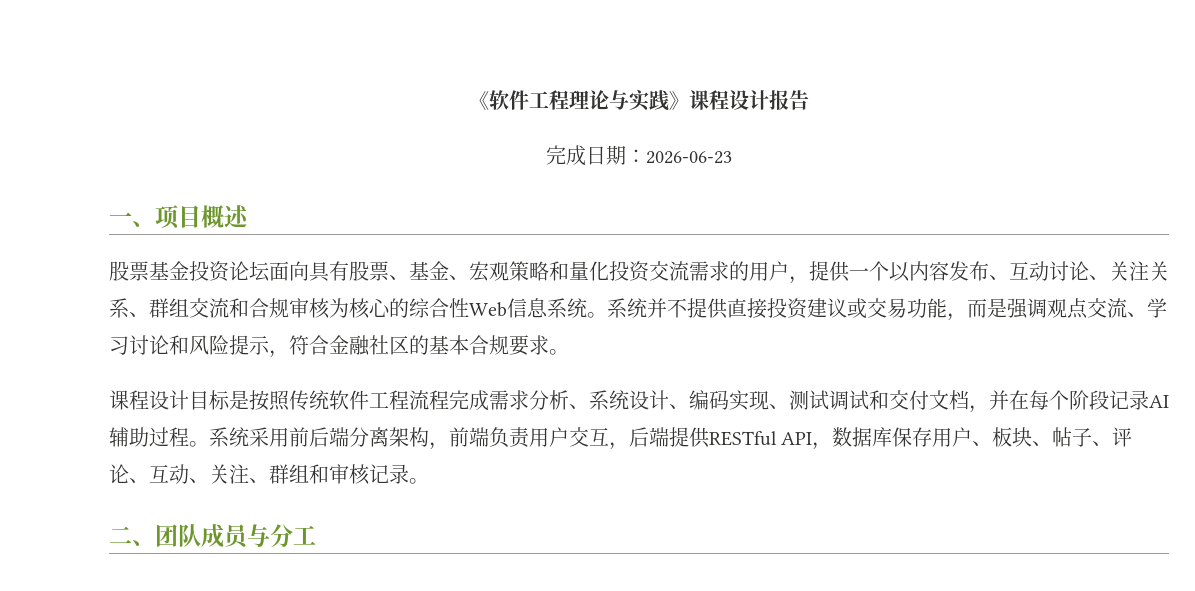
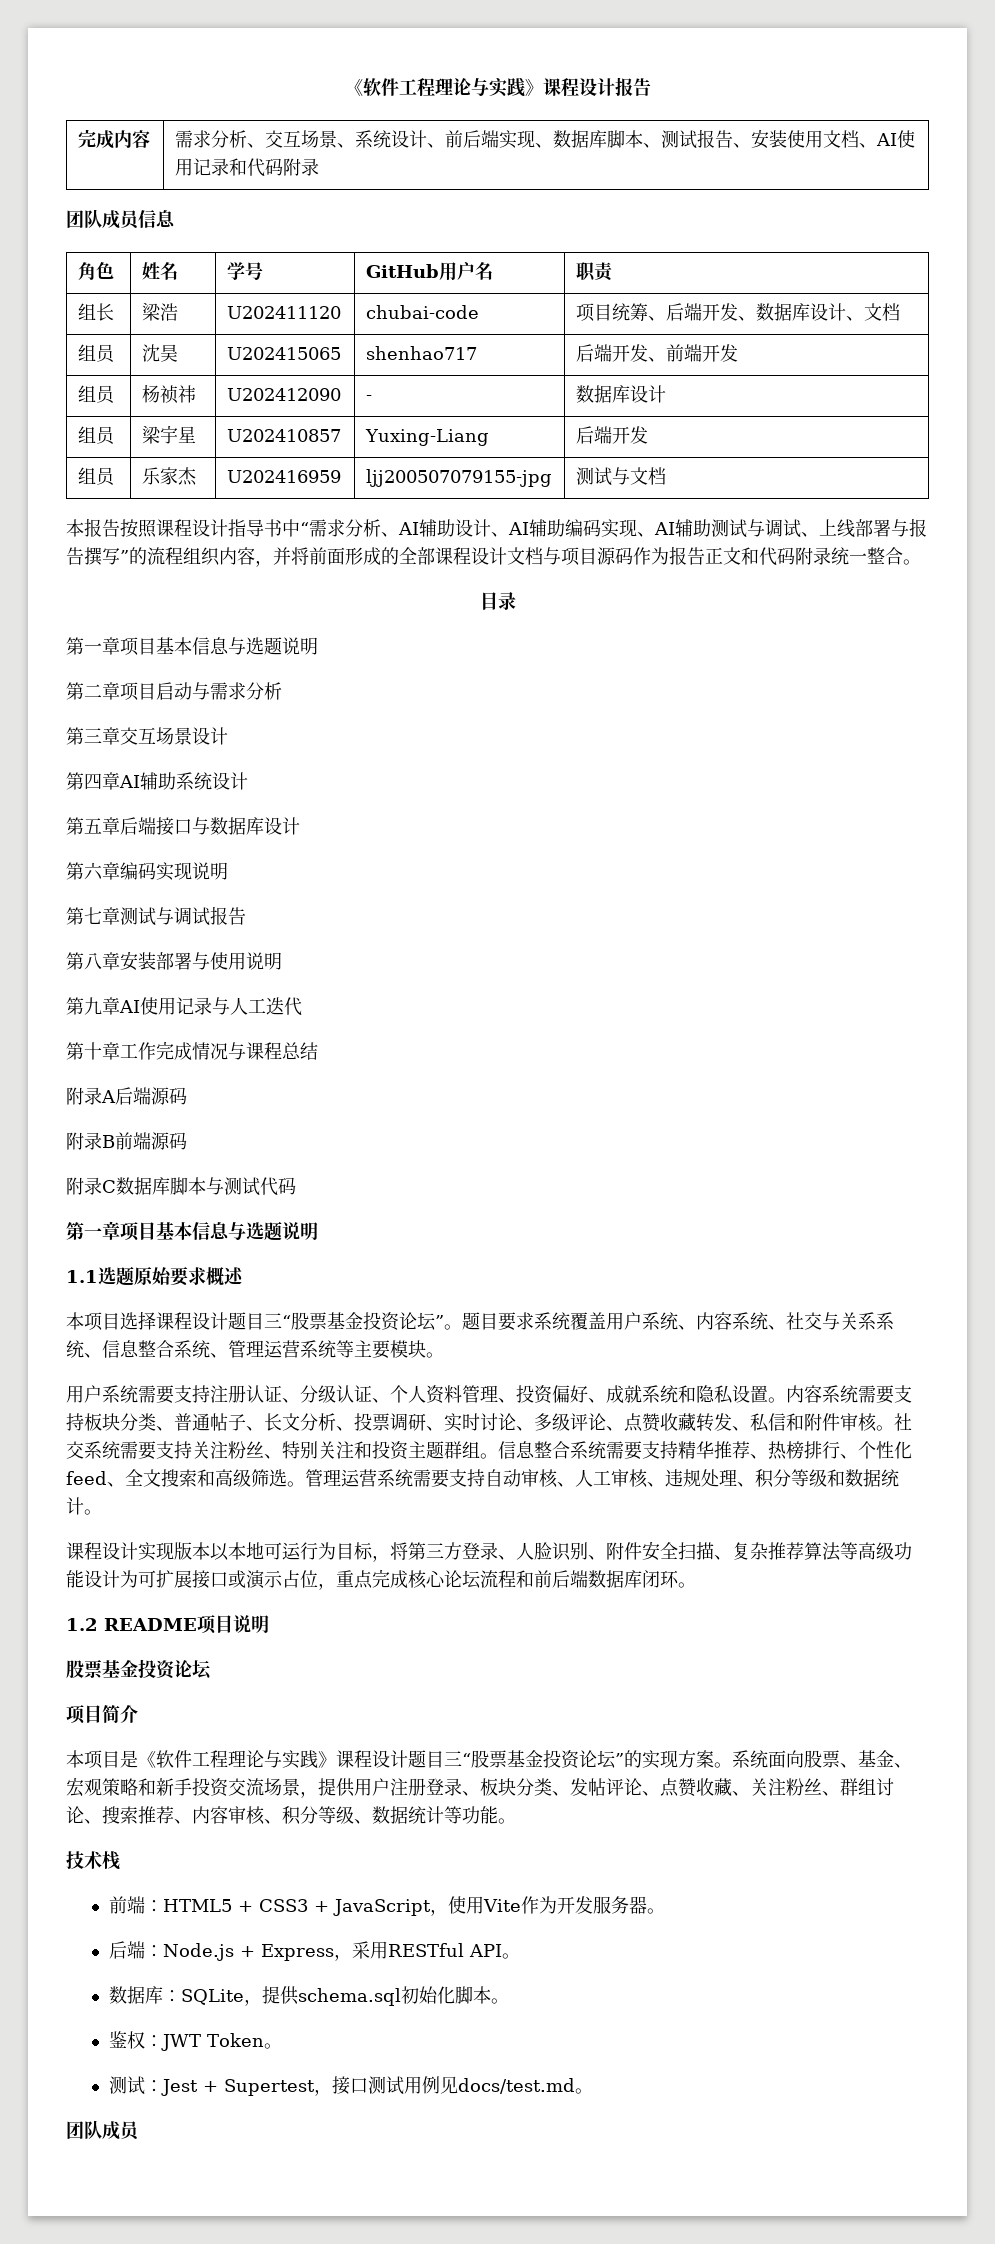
- 完成日期：2026-06-23
- 一、项目概述
- 股票基金投资论坛面向具有股票、基金、宏观策略和量化投资交流需求的用户，提供一个以内容发布、互动讨论、关注关系、群组交流和合规审核为核心的综合性Web信息系统。系统并不提供直接投资建议或交易功能，而是强调观点交流、学习讨论和风险提示，符合金融社区的基本合规要求。
- 课程设计目标是按照传统软件工程流程完成需求分析、系统设计、编码实现、测试调试和交付文档，并在每个阶段记录AI辅助过程。系统采用前后端分离架构，前端负责用户交互，后端提供RESTful API，数据库保存用户、板块、帖子、评论、互动、关注、群组和审核记录。
- 二、团队成员与分工
+ 完成内容 | 需求分析、交互场景、系统设计、前后端实现、数据库脚本、测试报告、安装使用文档、AI使用记录和代码附录
+ 团队成员信息
+ 角色 | 姓名 | 学号 | GitHub用户名 | 职责
+ 组长 | 梁浩 | U202411120 | chubai-code | 项目统筹、后端开发、数据库设计、文档
+ 组员 | 沈昊 | U202415065 | shenhao717 | 后端开发、前端开发
+ 组员 | 杨祯祎 | U202412090 | - | 数据库设计
+ 组员 | 梁宇星 | U202410857 | Yuxing-Liang | 后端开发
+ 组员 | 乐家杰 | U202416959 | ljj200507079155-jpg | 测试与文档
+ 本报告按照课程设计指导书中“需求分析、AI辅助设计、AI辅助编码实现、AI辅助测试与调试、上线部署与报告撰写”的流程组织内容，并将前面形成的全部课程设计文档与项目源码作为报告正文和代码附录统一整合。
+ 目录
+ 第一章项目基本信息与选题说明
+ 第二章项目启动与需求分析
+ 第三章交互场景设计
+ 第四章AI辅助系统设计
+ 第五章后端接口与数据库设计
+ 第六章编码实现说明
+ 第七章测试与调试报告
+ 第八章安装部署与使用说明
+ 第九章AI使用记录与人工迭代
+ 第十章工作完成情况与课程总结
+ 附录A后端源码
+ 附录B前端源码
+ 附录C数据库脚本与测试代码
+ 第一章项目基本信息与选题说明
+ 1.1选题原始要求概述
+ 本项目选择课程设计题目三“股票基金投资论坛”。题目要求系统覆盖用户系统、内容系统、社交与关系系统、信息整合系统、管理运营系统等主要模块。
+ 用户系统需要支持注册认证、分级认证、个人资料管理、投资偏好、成就系统和隐私设置。内容系统需要支持板块分类、普通帖子、长文分析、投票调研、实时讨论、多级评论、点赞收藏转发、私信和附件审核。社交系统需要支持关注粉丝、特别关注和投资主题群组。信息整合系统需要支持精华推荐、热榜排行、个性化feed、全文搜索和高级筛选。管理运营系统需要支持自动审核、人工审核、违规处理、积分等级和数据统计。
+ 课程设计实现版本以本地可运行为目标，将第三方登录、人脸识别、附件安全扫描、复杂推荐算法等高级功能设计为可扩展接口或演示占位，重点完成核心论坛流程和前后端数据库闭环。
+ 1.2 README项目说明
+ 股票基金投资论坛
+ 项目简介
+ 本项目是《软件工程理论与实践》课程设计题目三“股票基金投资论坛”的实现方案。系统面向股票、基金、宏观策略和新手投资交流场景，提供用户注册登录、板块分类、发帖评论、点赞收藏、关注粉丝、群组讨论、搜索推荐、内容审核、积分等级、数据统计等功能。
+ 技术栈
+ 前端：HTML5 + CSS3 + JavaScript，使用Vite作为开发服务器。
+ 后端：Node.js + Express，采用RESTful API。
+ 数据库：SQLite，提供schema.sql初始化脚本。
+ 鉴权：JWT Token。
+ 测试：Jest + Supertest，接口测试用例见docs/test.md。
+ 团队成员

